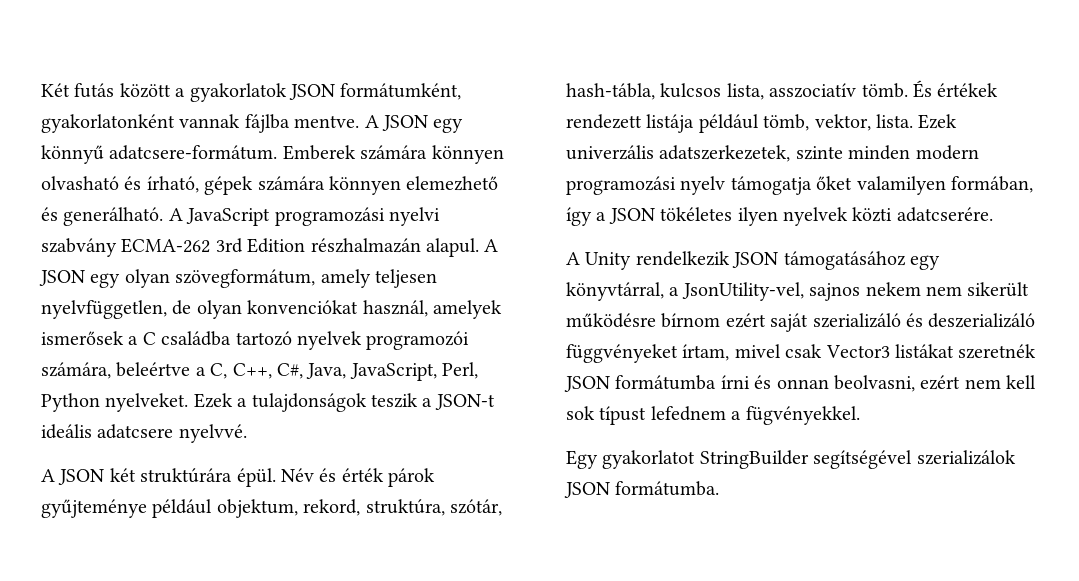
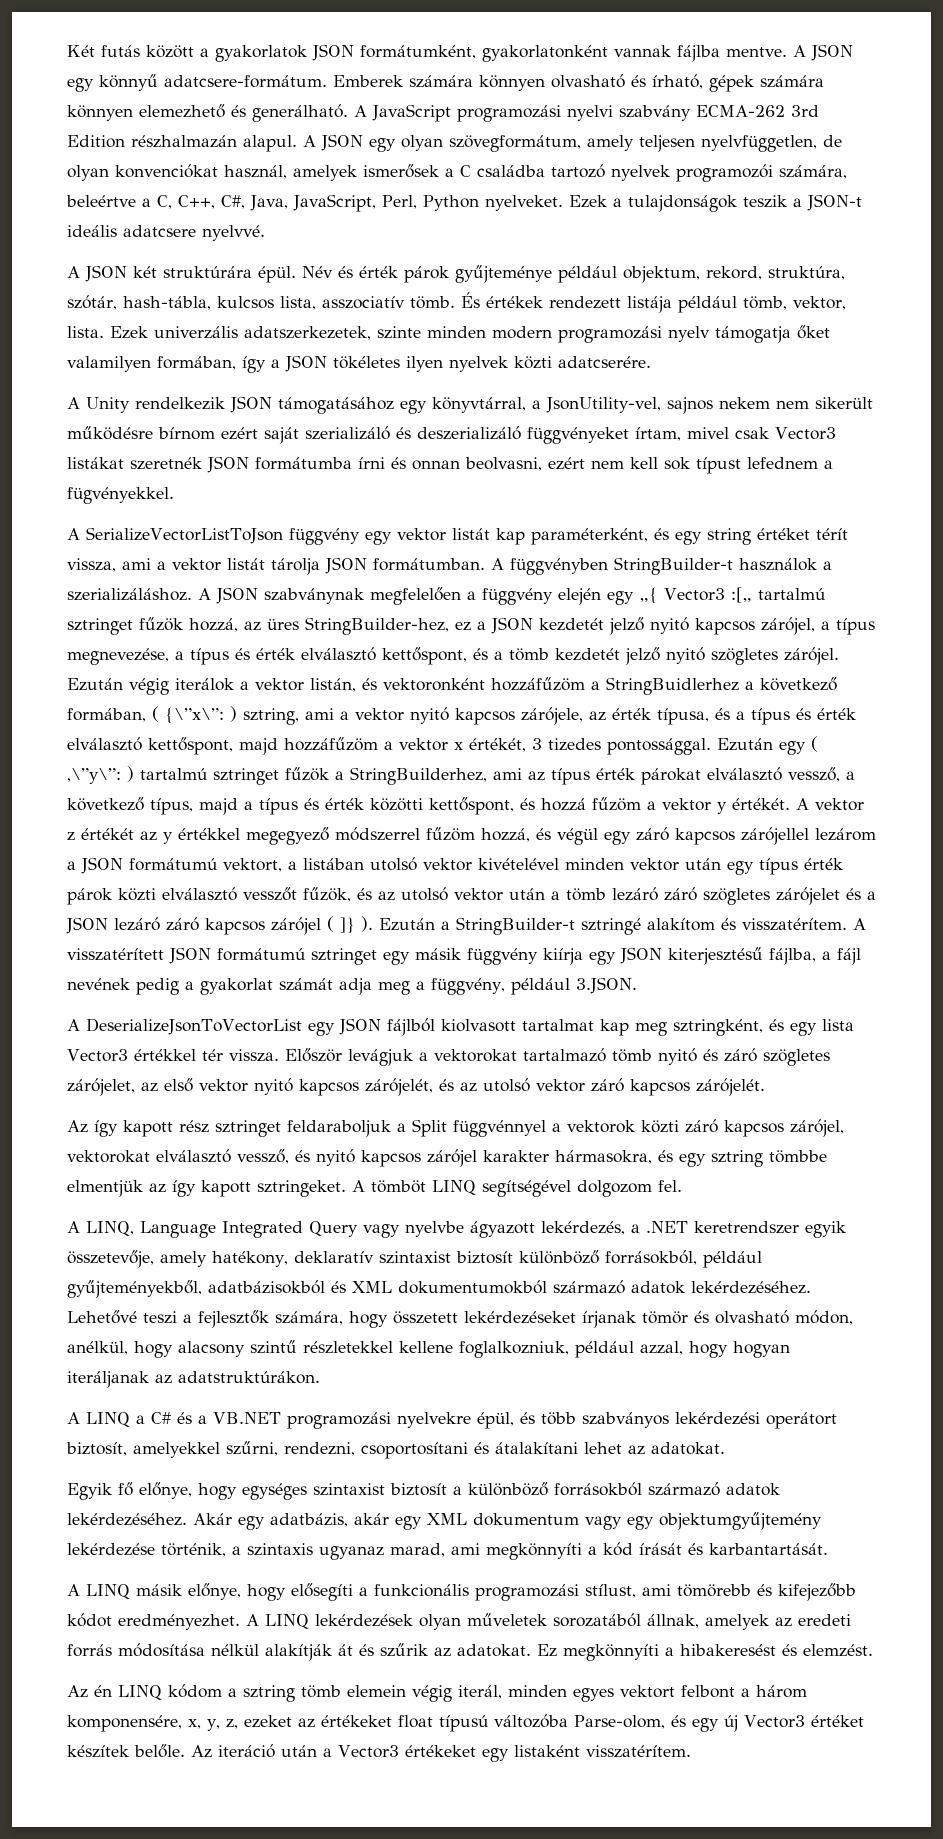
- Egy gyakorlatot StringBuilder segítségével szerializálok JSON formátumba.
+ A SerializeVectorListToJson függvény egy vektor listát kap paraméterként, és egy string értéket térít vissza, ami a vektor listát tárolja JSON formátumban. A függvényben StringBuilder-t használok a szerializáláshoz. A JSON szabványnak megfelelően a függvény elején egy „{ Vector3 :[„ tartalmú sztringet fűzök hozzá, az üres StringBuilder-hez, ez a JSON kezdetét jelző nyitó kapcsos zárójel, a típus megnevezése, a típus és érték elválasztó kettőspont, és a tömb kezdetét jelző nyitó szögletes zárójel. Ezután végig iterálok a vektor listán, és vektoronként hozzáfűzöm a StringBuidlerhez a következő formában, ( {\”x\”: ) sztring, ami a vektor nyitó kapcsos zárójele, az érték típusa, és a típus és érték elválasztó kettőspont, majd hozzáfűzöm a vektor x értékét, 3 tizedes pontossággal. Ezután egy ( ,\”y\”: ) tartalmú sztringet fűzök a StringBuilderhez, ami az típus érték párokat elválasztó vessző, a következő típus, majd a típus és érték közötti kettőspont, és hozzá fűzöm a vektor y értékét. A vektor z értékét az y értékkel megegyező módszerrel fűzöm hozzá, és végül egy záró kapcsos zárójellel lezárom a JSON formátumú vektort, a listában utolsó vektor kivételével minden vektor után egy típus érték párok közti elválasztó vesszőt fűzök, és az utolsó vektor után a tömb lezáró záró szögletes zárójelet és a JSON lezáró záró kapcsos zárójel ( ]} ). Ezután a StringBuilder-t sztringé alakítom és visszatérítem. A visszatérített JSON formátumú sztringet egy másik függvény kiírja egy JSON kiterjesztésű fájlba, a fájl nevének pedig a gyakorlat számát adja meg a függvény, például 3.JSON.
+ A DeserializeJsonToVectorList egy JSON fájlból kiolvasott tartalmat kap meg sztringként, és egy lista Vector3 értékkel tér vissza. Először levágjuk a vektorokat tartalmazó tömb nyitó és záró szögletes zárójelet, az első vektor nyitó kapcsos zárójelét, és az utolsó vektor záró kapcsos zárójelét.
+ Az így kapott rész sztringet feldaraboljuk a Split függvénnyel a vektorok közti záró kapcsos zárójel, vektorokat elválasztó vessző, és nyitó kapcsos zárójel karakter hármasokra, és egy sztring tömbbe elmentjük az így kapott sztringeket. A tömböt LINQ segítségével dolgozom fel.
+ A LINQ, Language Integrated Query vagy nyelvbe ágyazott lekérdezés, a .NET keretrendszer egyik összetevője, amely hatékony, deklaratív szintaxist biztosít különböző forrásokból, például gyűjteményekből, adatbázisokból és XML dokumentumokból származó adatok lekérdezéséhez. Lehetővé teszi a fejlesztők számára, hogy összetett lekérdezéseket írjanak tömör és olvasható módon, anélkül, hogy alacsony szintű részletekkel kellene foglalkozniuk, például azzal, hogy hogyan iteráljanak az adatstruktúrákon.
+ A LINQ a C# és a VB.NET programozási nyelvekre épül, és több szabványos lekérdezési operátort biztosít, amelyekkel szűrni, rendezni, csoportosítani és átalakítani lehet az adatokat.
+ Egyik fő előnye, hogy egységes szintaxist biztosít a különböző forrásokból származó adatok lekérdezéséhez. Akár egy adatbázis, akár egy XML dokumentum vagy egy objektumgyűjtemény lekérdezése történik, a szintaxis ugyanaz marad, ami megkönnyíti a kód írását és karbantartását.
+ A LINQ másik előnye, hogy elősegíti a funkcionális programozási stílust, ami tömörebb és kifejezőbb kódot eredményezhet. A LINQ lekérdezések olyan műveletek sorozatából állnak, amelyek az eredeti forrás módosítása nélkül alakítják át és szűrik az adatokat. Ez megkönnyíti a hibakeresést és elemzést.
+ Az én LINQ kódom a sztring tömb elemein végig iterál, minden egyes vektort felbont a három komponensére, x, y, z, ezeket az értékeket float típusú változóba Parse-olom, és egy új Vector3 értéket készítek belőle. Az iteráció után a Vector3 értékeket egy listaként visszatérítem.

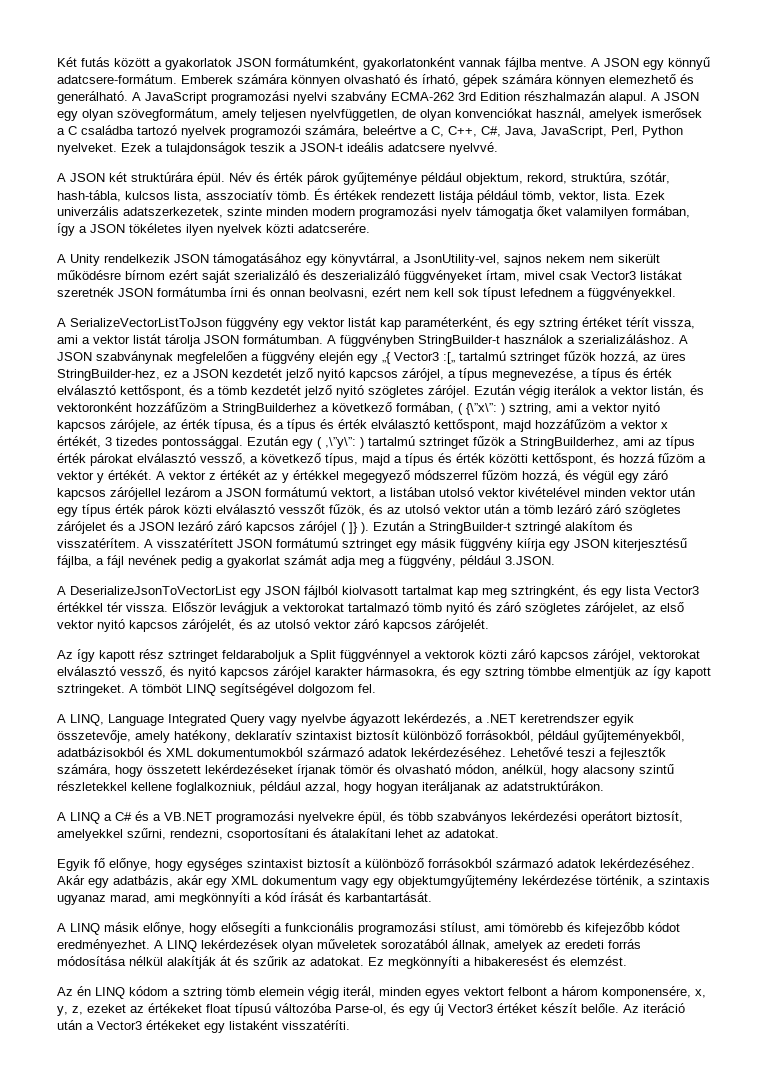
- A Unity rendelkezik JSON támogatásához egy könyvtárral, a JsonUtility-vel, sajnos nekem nem sikerült működésre bírnom ezért saját szerializáló és deszerializáló függvényeket írtam, mivel csak Vector3 listákat szeretnék JSON formátumba írni és onnan beolvasni, ezért nem kell sok típust lefednem a fügvényekkel.
+ A Unity rendelkezik JSON támogatásához egy könyvtárral, a JsonUtility-vel, sajnos nekem nem sikerült működésre bírnom ezért saját szerializáló és deszerializáló függvényeket írtam, mivel csak Vector3 listákat szeretnék JSON formátumba írni és onnan beolvasni, ezért nem kell sok típust lefednem a függvényekkel.
- A SerializeVectorListToJson függvény egy vektor listát kap paraméterként, és egy string értéket térít vissza, ami a vektor listát tárolja JSON formátumban.
+ A SerializeVectorListToJson függvény egy vektor listát kap paraméterként, és egy sztring értéket térít vissza, ami a vektor listát tárolja JSON formátumban.
- Ezután végig iterálok a vektor listán, és vektoronként hozzáfűzöm a StringBuidlerhez a következő formában, ( {\”x\”: ) sztring, ami a vektor nyitó kapcsos zárójele, az érték típusa, és a típus és érték elválasztó kettőspont, majd hozzáfűzöm a vektor x értékét, 3 tizedes pontossággal.
+ Ezután végig iterálok a vektor listán, és vektoronként hozzáfűzöm a StringBuilderhez a következő formában, ( {\”x\”: ) sztring, ami a vektor nyitó kapcsos zárójele, az érték típusa, és a típus és érték elválasztó kettőspont, majd hozzáfűzöm a vektor x értékét, 3 tizedes pontossággal.
- Az én LINQ kódom a sztring tömb elemein végig iterál, minden egyes vektort felbont a három komponensére, x, y, z, ezeket az értékeket float típusú változóba Parse-olom, és egy új Vector3 értéket készítek belőle.
+ Az én LINQ kódom a sztring tömb elemein végig iterál, minden egyes vektort felbont a három komponensére, x, y, z, ezeket az értékeket float típusú változóba Parse-ol, és egy új Vector3 értéket készít belőle.
- Az iteráció után a Vector3 értékeket egy listaként visszatérítem.
+ Az iteráció után a Vector3 értékeket egy listaként visszatéríti.

